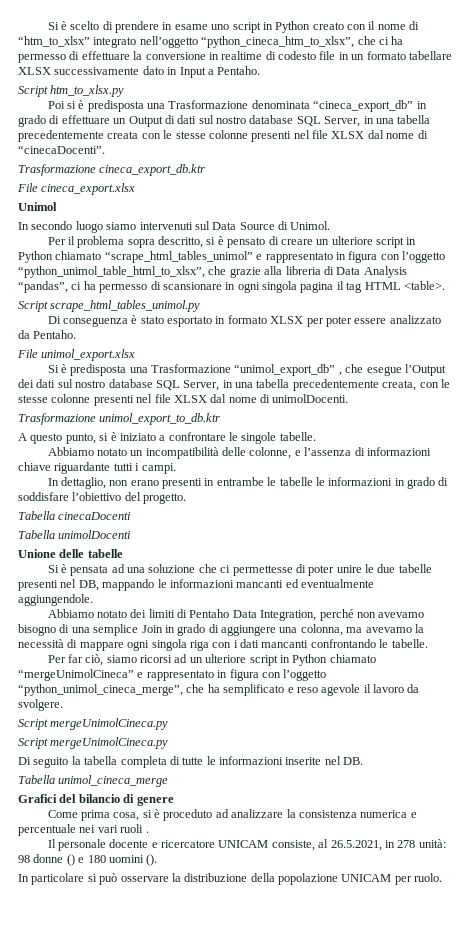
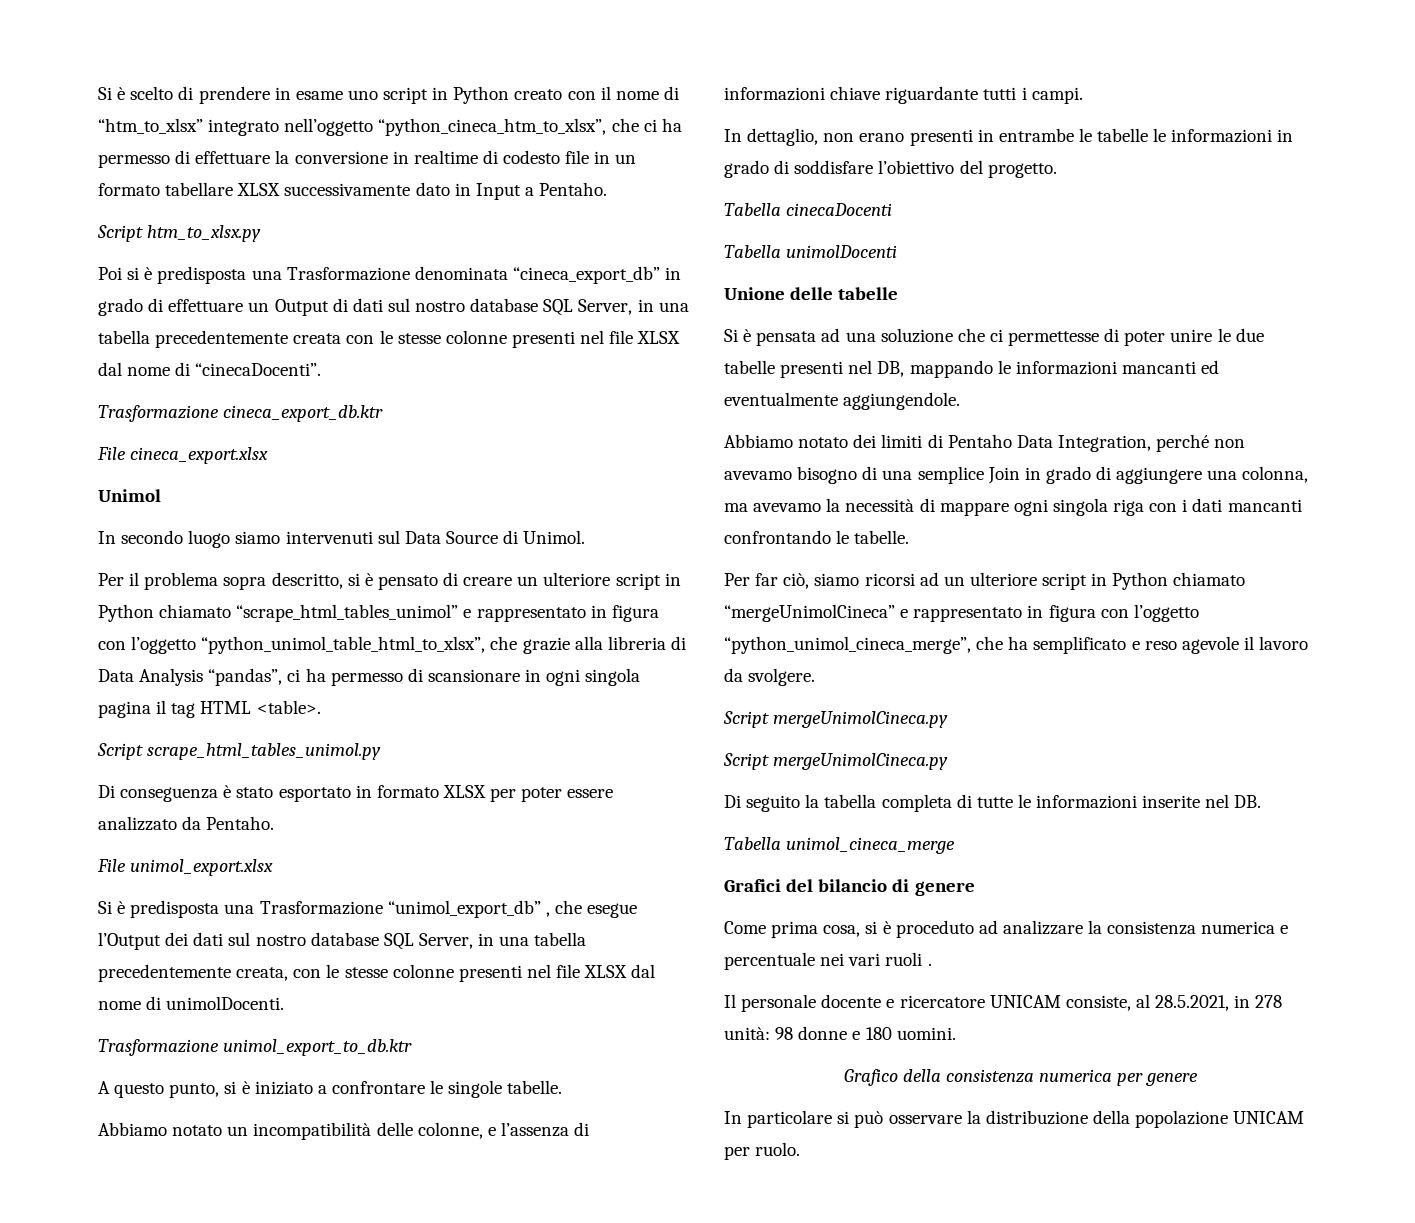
- Il personale docente e ricercatore UNICAM consiste, al 26.5.2021, in 278 unità: 98 donne () e 180 uomini ().
+ Il personale docente e ricercatore UNICAM consiste, al 28.5.2021, in 278 unità: 98 donne e 180 uomini.
+ Grafico della consistenza numerica per genere

